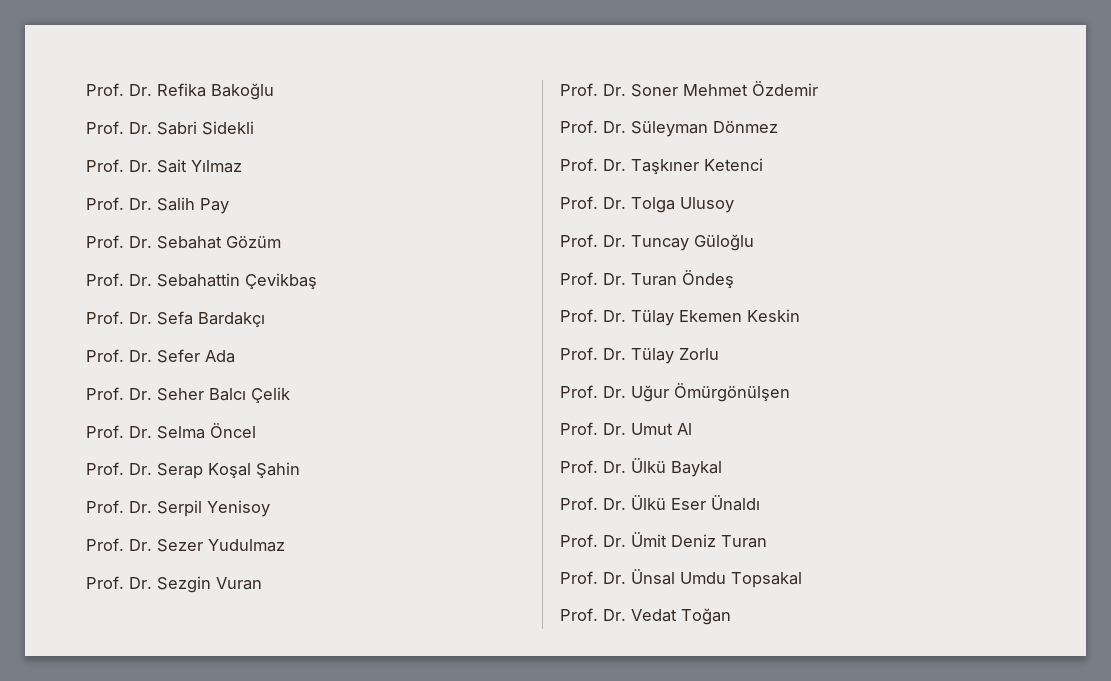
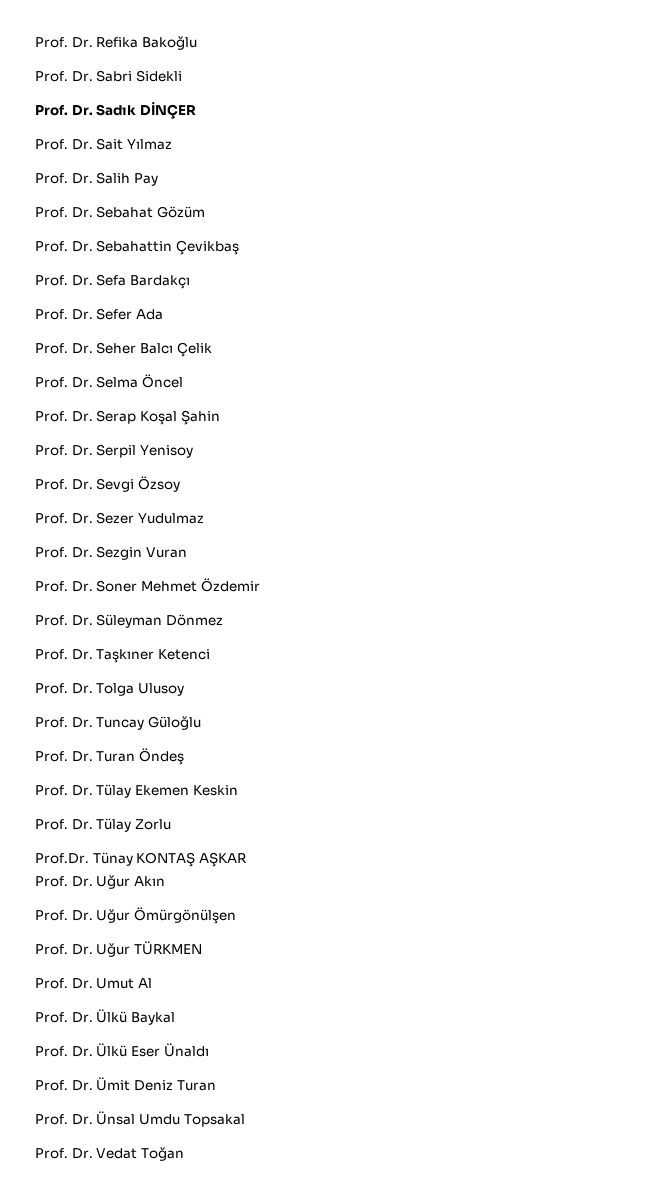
+ Prof. Dr. Sadık DİNÇER
+ Prof. Dr. Sevgi Özsoy
+ Prof.Dr. Tünay KONTAŞ AŞKAR
+ Prof. Dr. Uğur Akın
+ Prof. Dr. Uğur TÜRKMEN

